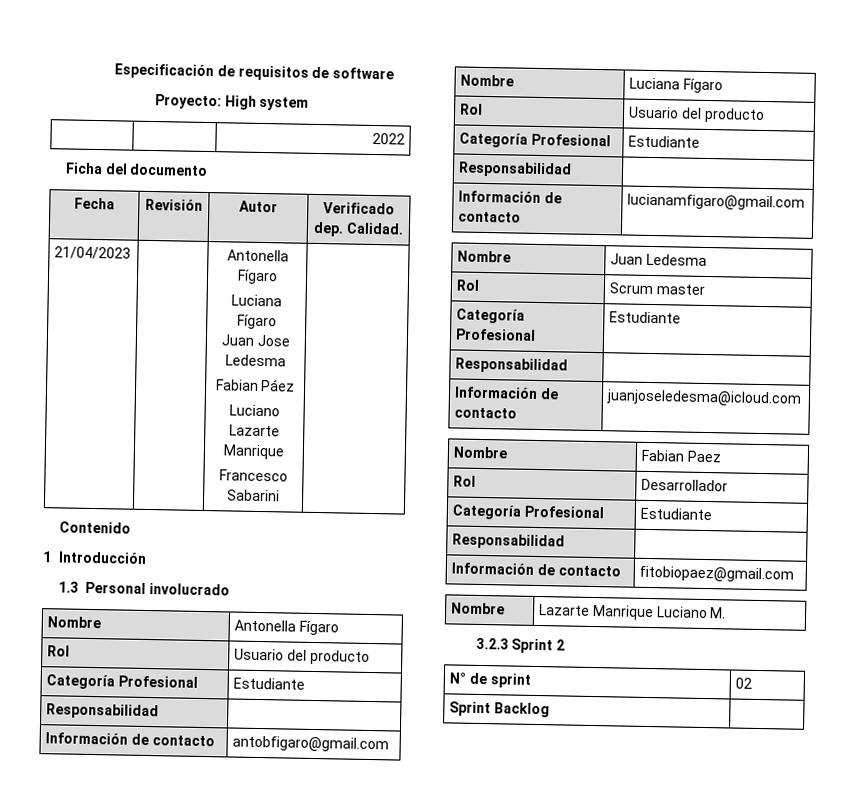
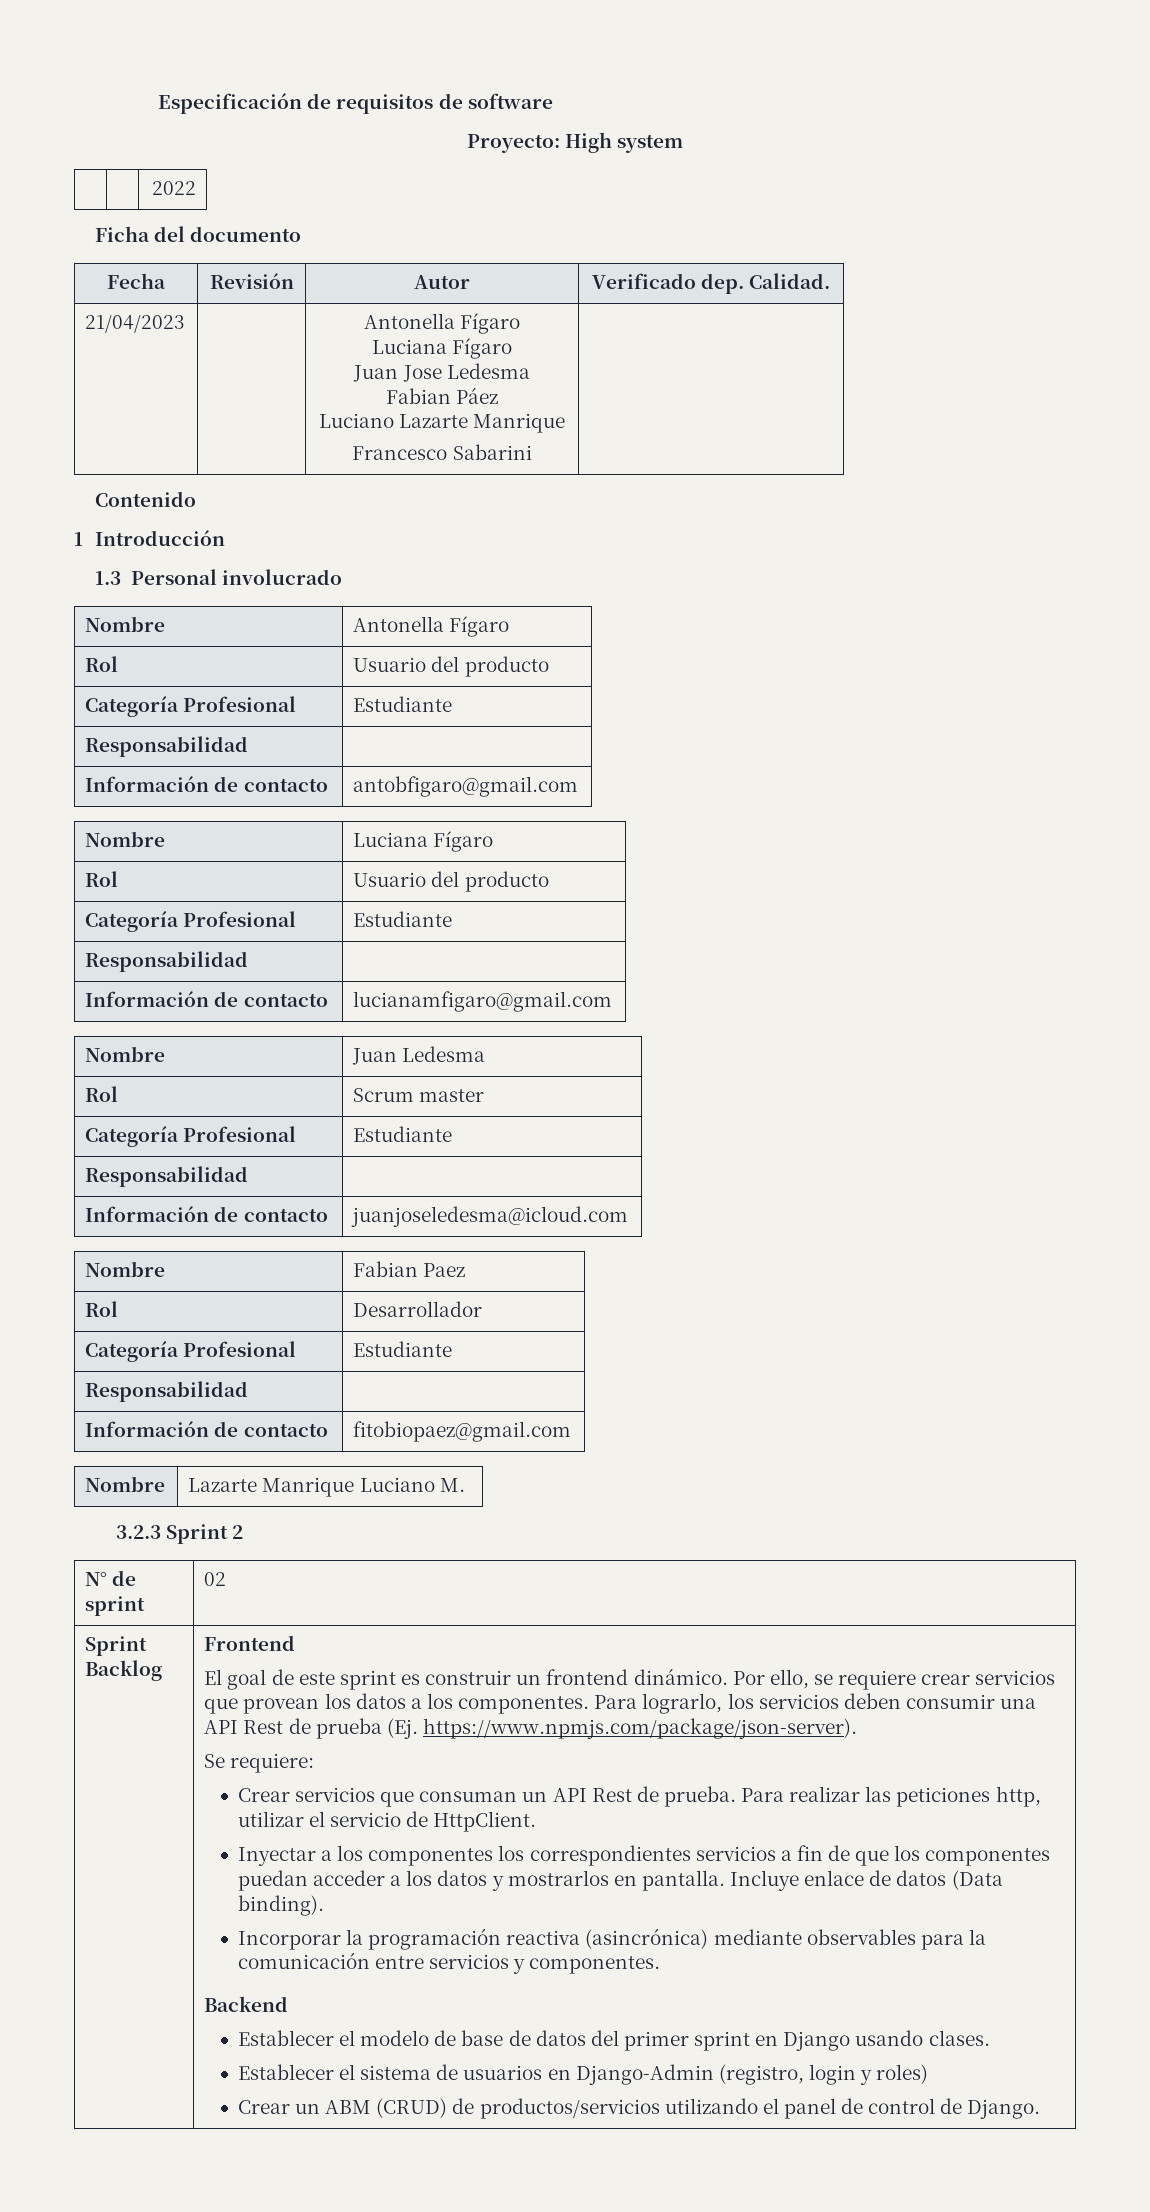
+ Frontend
+ El goal de este sprint es construir un frontend dinámico. Por ello, se requiere crear servicios que provean los datos a los componentes. Para lograrlo, los servicios deben consumir una API Rest de prueba (Ej. https://www.npmjs.com/package/json-server).
+ Se requiere:
+ Crear servicios que consuman un API Rest de prueba. Para realizar las peticiones http, utilizar el servicio de HttpClient.
+ Inyectar a los componentes los correspondientes servicios a fin de que los componentes puedan acceder a los datos y mostrarlos en pantalla. Incluye enlace de datos (Data binding).
+ Incorporar la programación reactiva (asincrónica) mediante observables para la comunicación entre servicios y componentes.
+ Backend
+ Establecer el modelo de base de datos del primer sprint en Django usando clases.
+ Establecer el sistema de usuarios en Django-Admin (registro, login y roles)
+ Crear un ABM (CRUD) de productos/servicios utilizando el panel de control de Django.

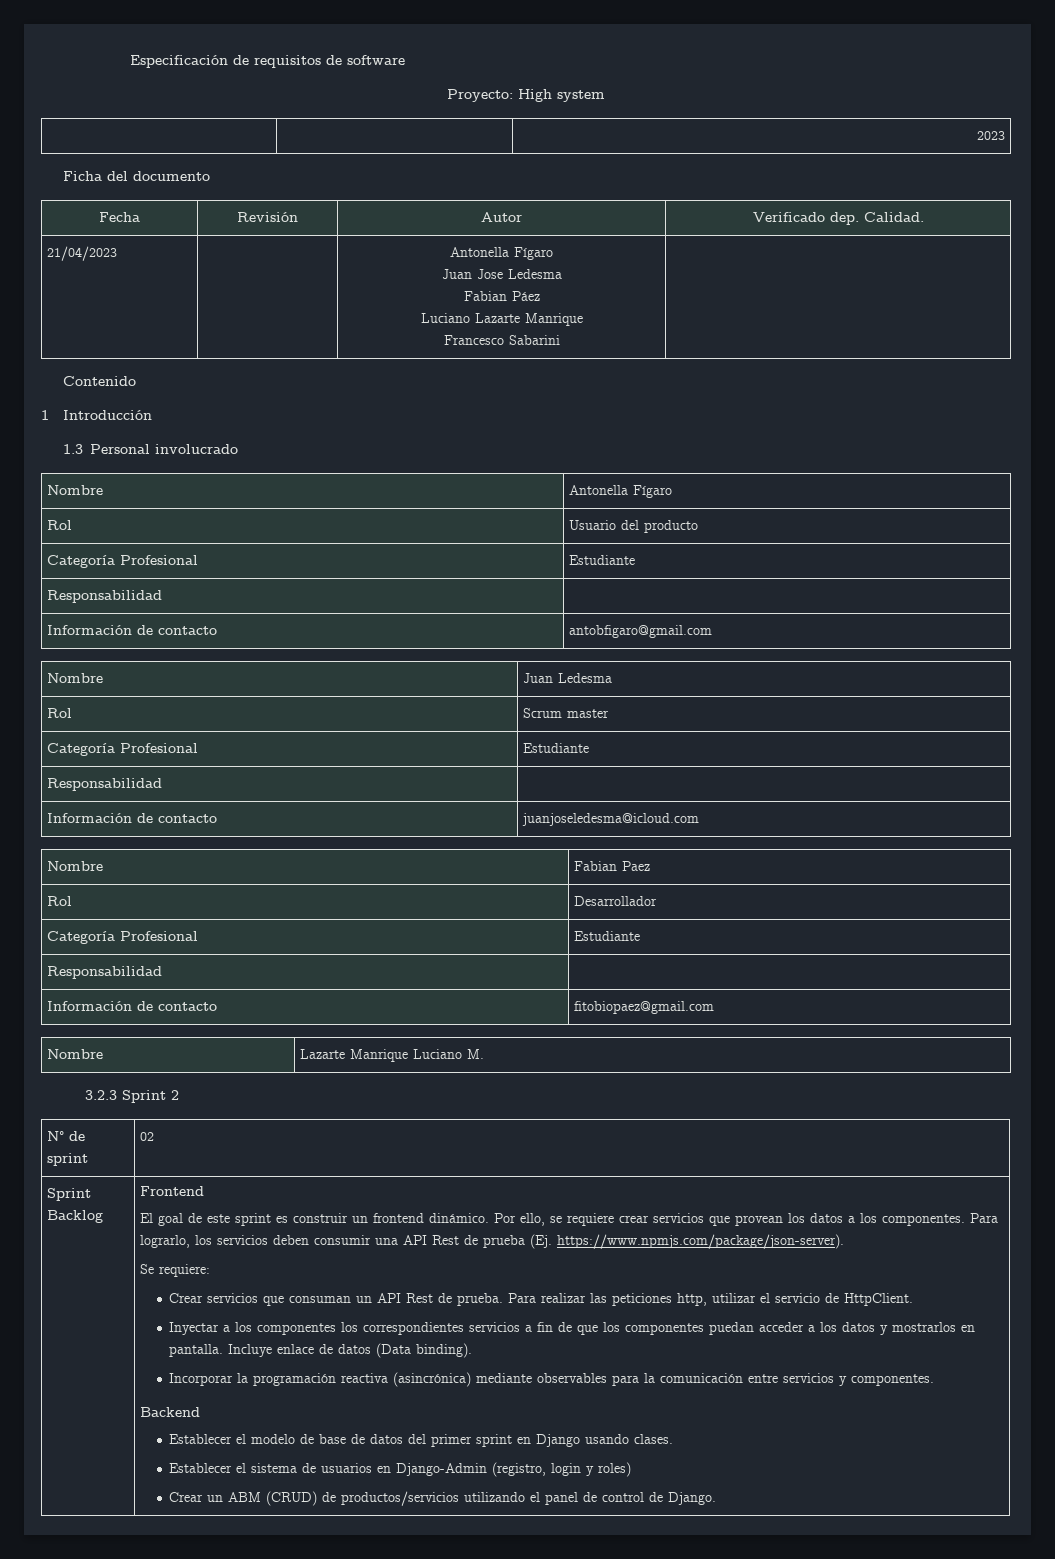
- | | 2022
+ | | 2023
  21/04/2023 | | Antonella Fígaro
- Luciana Fígaro
- Nombre | Luciana Fígaro
- Rol | Usuario del producto
- Categoría Profesional | Estudiante
- Responsabilidad |
- Información de contacto | lucianamfigaro@gmail.com

